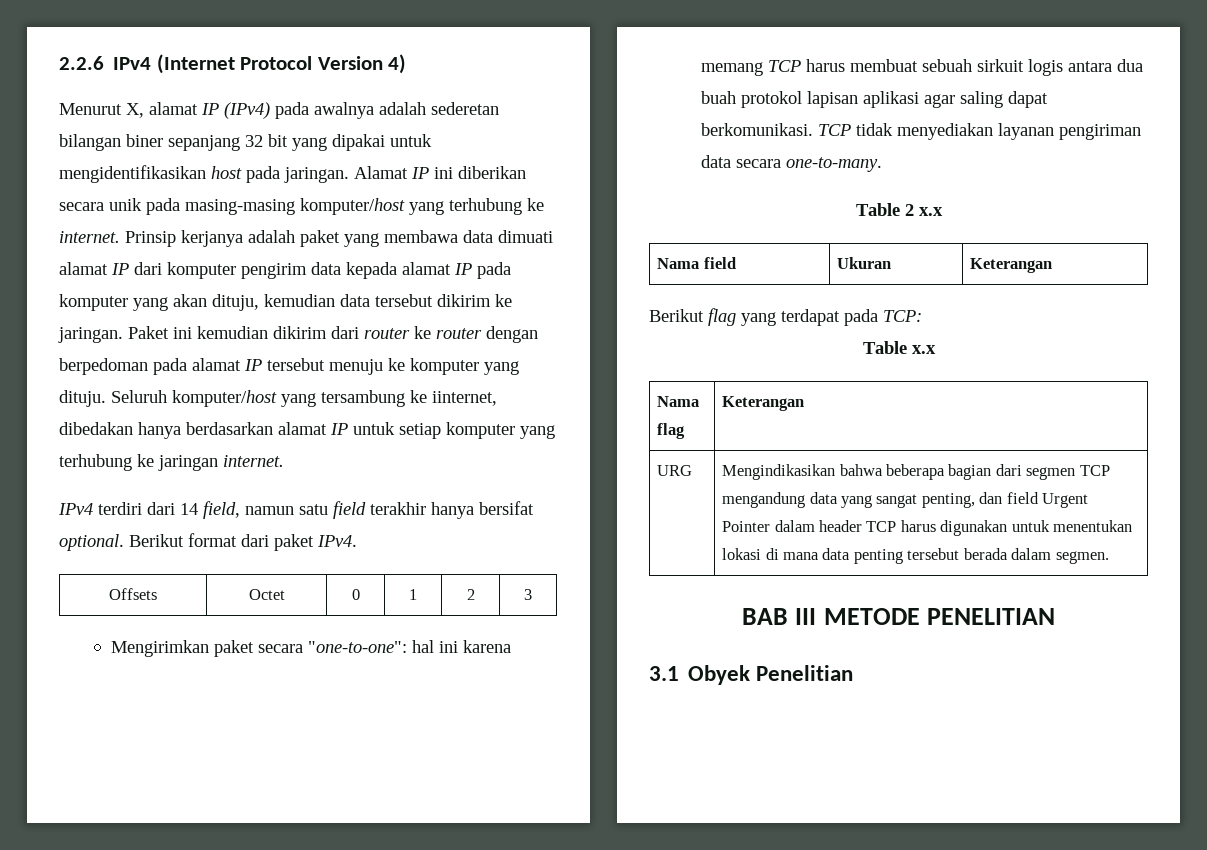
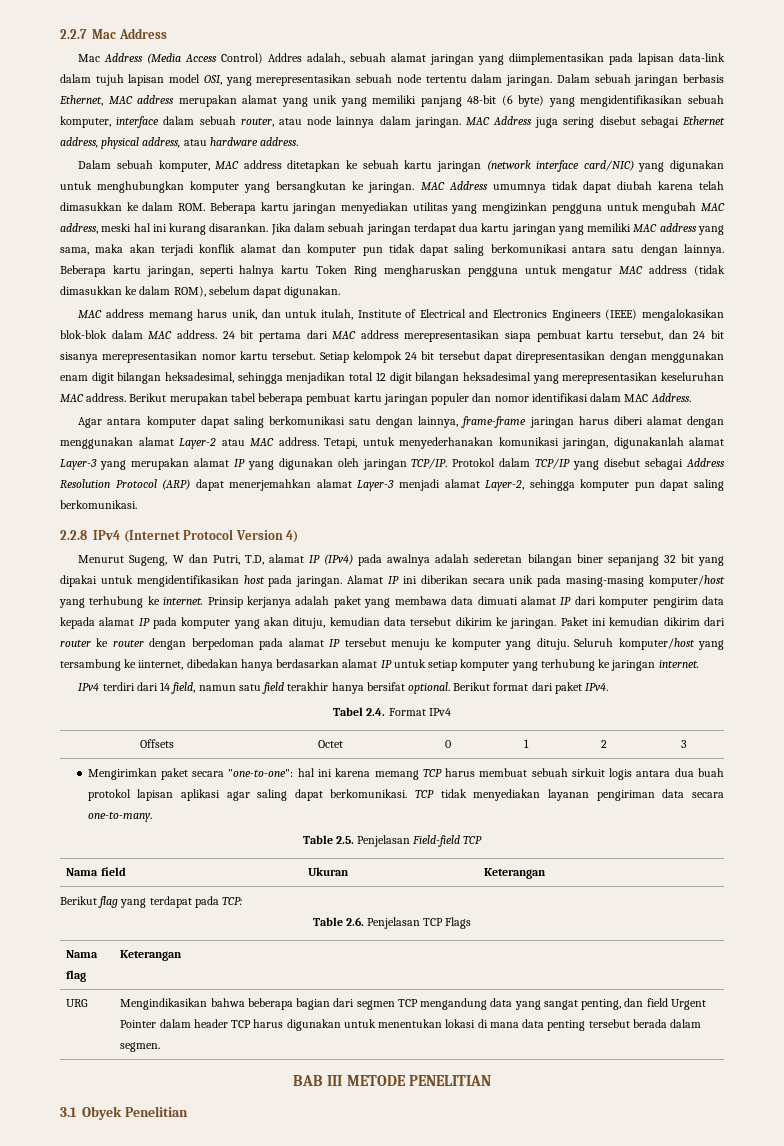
- 2.2.6 IPv4 (Internet Protocol Version 4)
+ 2.2.7 Mac Address
+ Mac Address (Media Access Control) Addres adalah., sebuah alamat jaringan yang diimplementasikan pada lapisan data-link dalam tujuh lapisan model OSI, yang merepresentasikan sebuah node tertentu dalam jaringan. Dalam sebuah jaringan berbasis Ethernet, MAC address merupakan alamat yang unik yang memiliki panjang 48-bit (6 byte) yang mengidentifikasikan sebuah komputer, interface dalam sebuah router, atau node lainnya dalam jaringan. MAC Address juga sering disebut sebagai Ethernet address, physical address, atau hardware address.
+ Dalam sebuah komputer, MAC address ditetapkan ke sebuah kartu jaringan (network interface card/NIC) yang digunakan untuk menghubungkan komputer yang bersangkutan ke jaringan. MAC Address umumnya tidak dapat diubah karena telah dimasukkan ke dalam ROM. Beberapa kartu jaringan menyediakan utilitas yang mengizinkan pengguna untuk mengubah MAC address, meski hal ini kurang disarankan. Jika dalam sebuah jaringan terdapat dua kartu jaringan yang memiliki MAC address yang sama, maka akan terjadi konflik alamat dan komputer pun tidak dapat saling berkomunikasi antara satu dengan lainnya. Beberapa kartu jaringan, seperti halnya kartu Token Ring mengharuskan pengguna untuk mengatur MAC address (tidak dimasukkan ke dalam ROM), sebelum dapat digunakan.
+ MAC address memang harus unik, dan untuk itulah, Institute of Electrical and Electronics Engineers (IEEE) mengalokasikan blok-blok dalam MAC address. 24 bit pertama dari MAC address merepresentasikan siapa pembuat kartu tersebut, dan 24 bit sisanya merepresentasikan nomor kartu tersebut. Setiap kelompok 24 bit tersebut dapat direpresentasikan dengan menggunakan enam digit bilangan heksadesimal, sehingga menjadikan total 12 digit bilangan heksadesimal yang merepresentasikan keseluruhan MAC address. Berikut merupakan tabel beberapa pembuat kartu jaringan populer dan nomor identifikasi dalam MAC Address.
+ Agar antara komputer dapat saling berkomunikasi satu dengan lainnya, frame-frame jaringan harus diberi alamat dengan menggunakan alamat Layer-2 atau MAC address. Tetapi, untuk menyederhanakan komunikasi jaringan, digunakanlah alamat Layer-3 yang merupakan alamat IP yang digunakan oleh jaringan TCP/IP. Protokol dalam TCP/IP yang disebut sebagai Address Resolution Protocol (ARP) dapat menerjemahkan alamat Layer-3 menjadi alamat Layer-2, sehingga komputer pun dapat saling berkomunikasi.
+ 2.2.8 IPv4 (Internet Protocol Version 4)
- Menurut X, alamat IP (IPv4) pada awalnya adalah sederetan bilangan biner sepanjang 32 bit yang dipakai untuk mengidentifikasikan host pada jaringan.
+ Menurut Sugeng, W dan Putri, T.D, alamat IP (IPv4) pada awalnya adalah sederetan bilangan biner sepanjang 32 bit yang dipakai untuk mengidentifikasikan host pada jaringan.
+ Tabel 2.4. Format IPv4
- Table 2 x.x
+ Table 2.5. Penjelasan Field-field TCP
- Table x.x
+ Table 2.6. Penjelasan TCP Flags

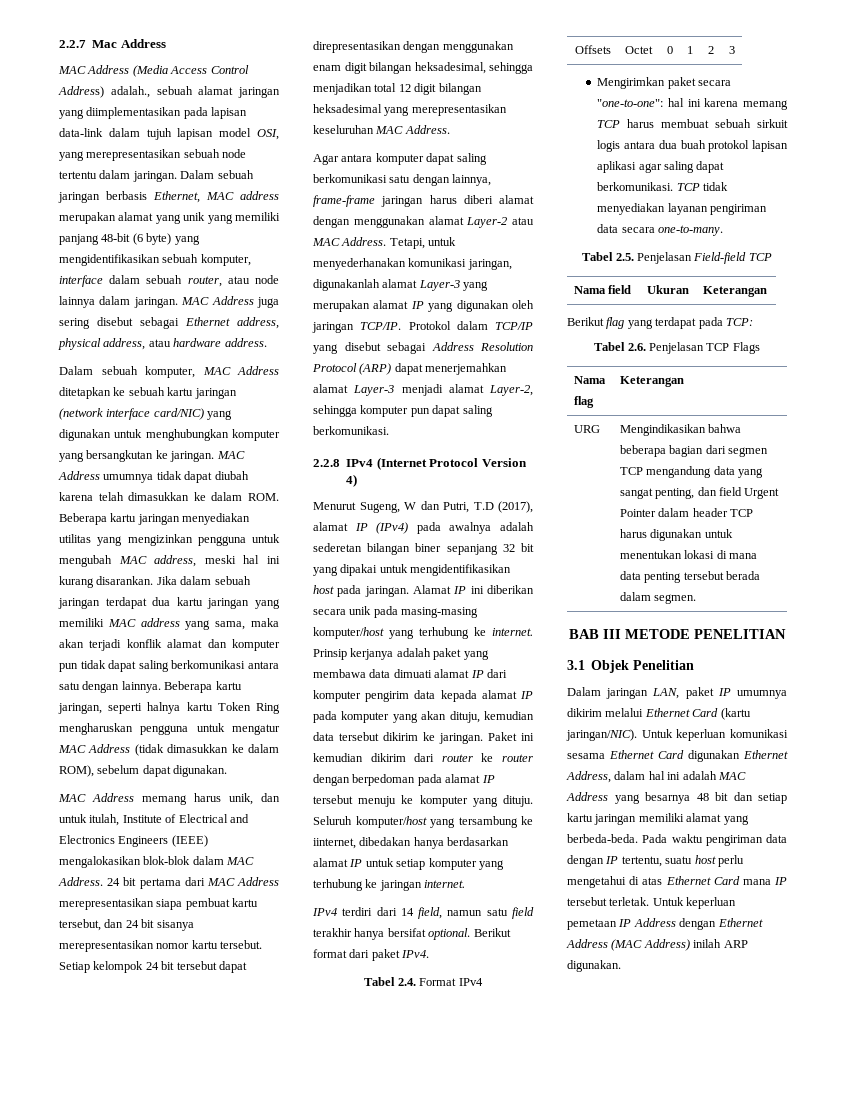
- Mac Address (Media Access Control) Addres adalah., sebuah alamat jaringan yang diimplementasikan pada lapisan data-link dalam tujuh lapisan model OSI, yang merepresentasikan sebuah node tertentu dalam jaringan.
+ MAC Address (Media Access Control Address) adalah., sebuah alamat jaringan yang diimplementasikan pada lapisan data-link dalam tujuh lapisan model OSI, yang merepresentasikan sebuah node tertentu dalam jaringan.
- Dalam sebuah komputer, MAC address ditetapkan ke sebuah kartu jaringan (network interface card/NIC) yang digunakan untuk menghubungkan komputer yang bersangkutan ke jaringan.
+ Dalam sebuah komputer, MAC Address ditetapkan ke sebuah kartu jaringan (network interface card/NIC) yang digunakan untuk menghubungkan komputer yang bersangkutan ke jaringan.
- Beberapa kartu jaringan, seperti halnya kartu Token Ring mengharuskan pengguna untuk mengatur MAC address (tidak dimasukkan ke dalam ROM), sebelum dapat digunakan.
+ Beberapa kartu jaringan, seperti halnya kartu Token Ring mengharuskan pengguna untuk mengatur MAC Address (tidak dimasukkan ke dalam ROM), sebelum dapat digunakan.
- MAC address memang harus unik, dan untuk itulah, Institute of Electrical and Electronics Engineers (IEEE) mengalokasikan blok-blok dalam MAC address.
+ MAC Address memang harus unik, dan untuk itulah, Institute of Electrical and Electronics Engineers (IEEE) mengalokasikan blok-blok dalam MAC Address.
- 24 bit pertama dari MAC address merepresentasikan siapa pembuat kartu tersebut, dan 24 bit sisanya merepresentasikan nomor kartu tersebut.
+ 24 bit pertama dari MAC Address merepresentasikan siapa pembuat kartu tersebut, dan 24 bit sisanya merepresentasikan nomor kartu tersebut.
- Setiap kelompok 24 bit tersebut dapat direpresentasikan dengan menggunakan enam digit bilangan heksadesimal, sehingga menjadikan total 12 digit bilangan heksadesimal yang merepresentasikan keseluruhan MAC address. Berikut merupakan tabel beberapa pembuat kartu jaringan populer dan nomor identifikasi dalam MAC Address.
+ Setiap kelompok 24 bit tersebut dapat direpresentasikan dengan menggunakan enam digit bilangan heksadesimal, sehingga menjadikan total 12 digit bilangan heksadesimal yang merepresentasikan keseluruhan MAC Address.
- Agar antara komputer dapat saling berkomunikasi satu dengan lainnya, frame-frame jaringan harus diberi alamat dengan menggunakan alamat Layer-2 atau MAC address.
+ Agar antara komputer dapat saling berkomunikasi satu dengan lainnya, frame-frame jaringan harus diberi alamat dengan menggunakan alamat Layer-2 atau MAC Address.
- Menurut Sugeng, W dan Putri, T.D, alamat IP (IPv4) pada awalnya adalah sederetan bilangan biner sepanjang 32 bit yang dipakai untuk mengidentifikasikan host pada jaringan.
+ Menurut Sugeng, W dan Putri, T.D (2017), alamat IP (IPv4) pada awalnya adalah sederetan bilangan biner sepanjang 32 bit yang dipakai untuk mengidentifikasikan host pada jaringan.
- Table 2.5. Penjelasan Field-field TCP
+ Tabel 2.5. Penjelasan Field-field TCP
- Table 2.6. Penjelasan TCP Flags
+ Tabel 2.6. Penjelasan TCP Flags
- 3.1 Obyek Penelitian
+ 3.1 Objek Penelitian
+ Dalam jaringan LAN, paket IP umumnya dikirim melalui Ethernet Card (kartu jaringan/NIC). Untuk keperluan komunikasi sesama Ethernet Card digunakan Ethernet Address, dalam hal ini adalah MAC Address yang besarnya 48 bit dan setiap kartu jaringan memiliki alamat yang berbeda-beda. Pada waktu pengiriman data dengan IP tertentu, suatu host perlu mengetahui di atas Ethernet Card mana IP tersebut terletak. Untuk keperluan pemetaan IP Address dengan Ethernet Address (MAC Address) inilah ARP digunakan.

